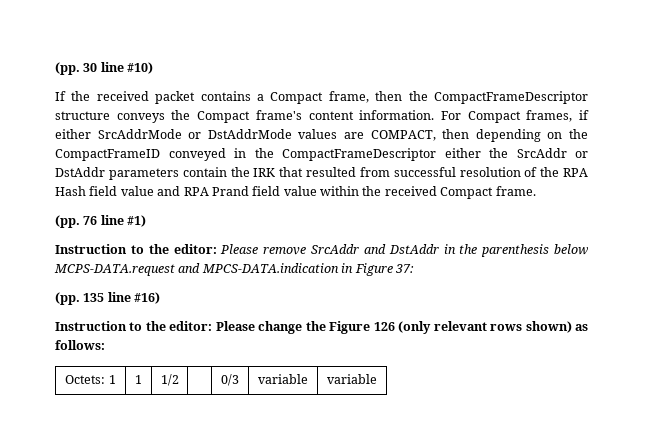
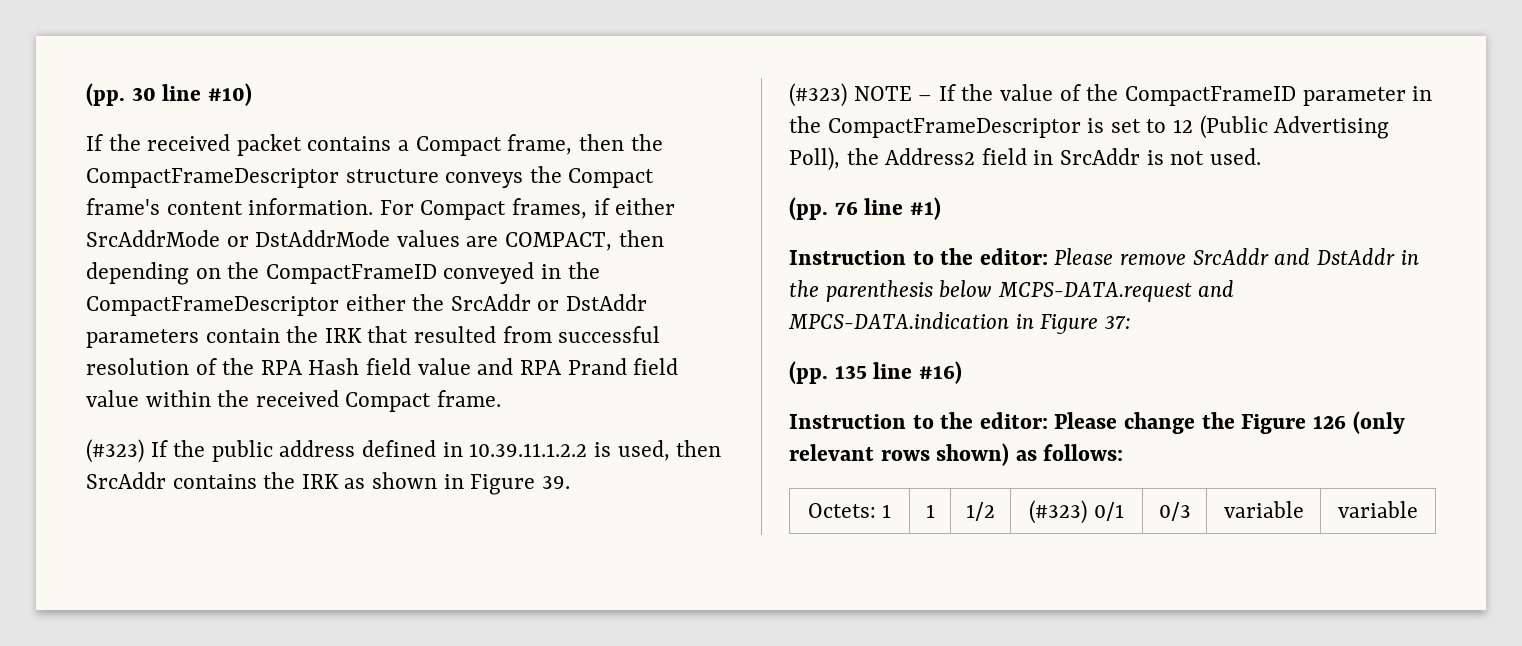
+ (#323) If the public address defined in 10.39.11.1.2.2 is used, then SrcAddr contains the IRK as shown in Figure 39.
+ (#323) NOTE – If the value of the CompactFrameID parameter in the CompactFrameDescriptor is set to 12 (Public Advertising Poll), the Address2 field in SrcAddr is not used.
- Octets: 1 | 1 | 1/2 | | 0/3 | variable | variable
+ Octets: 1 | 1 | 1/2 | (#323) 0/1 | 0/3 | variable | variable

